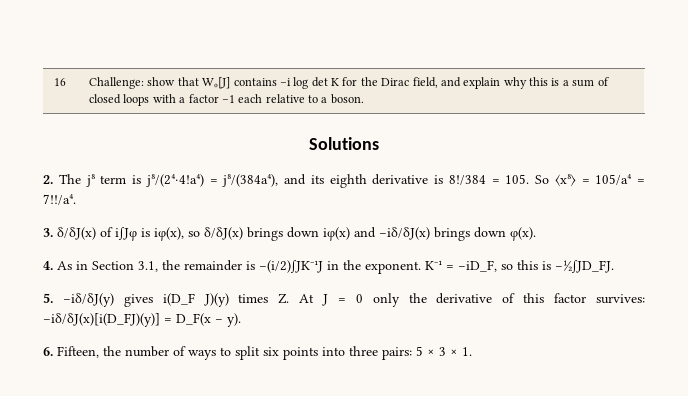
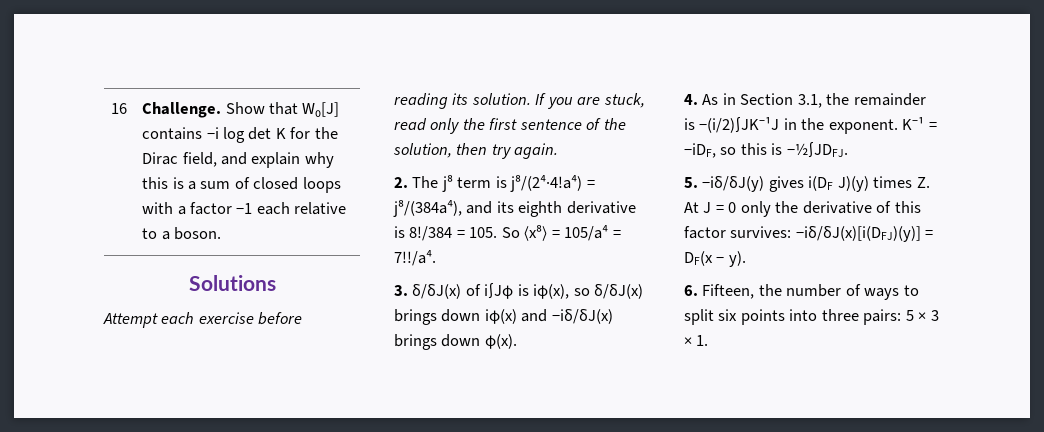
- 16 | Challenge: show that W₀[J] contains −i log det K for the Dirac field, and explain why this is a sum of closed loops with a factor −1 each relative to a boson.
+ 16 | Challenge. Show that W₀[J] contains −i log det K for the Dirac field, and explain why this is a sum of closed loops with a factor −1 each relative to a boson.
+ Attempt each exercise before reading its solution. If you are stuck, read only the first sentence of the solution, then try again.
- K⁻¹ = −iD_F, so this is −½∫JD_FJ.
+ K⁻¹ = −iDF, so this is −½∫JDFJ.
- 5. −iδ/δJ(y) gives i(D_F J)(y) times Z. At J = 0 only the derivative of this factor survives: −iδ/δJ(x)[i(D_FJ)(y)] = D_F(x − y).
+ 5. −iδ/δJ(y) gives i(DF J)(y) times Z. At J = 0 only the derivative of this factor survives: −iδ/δJ(x)[i(DFJ)(y)] = DF(x − y).

